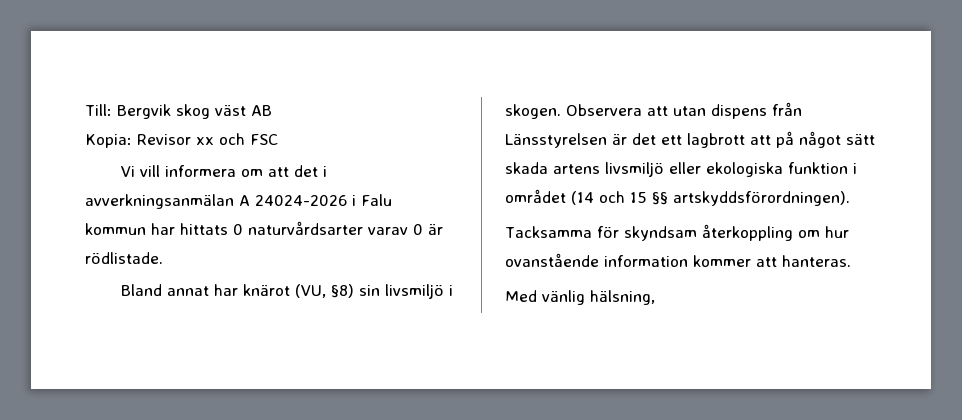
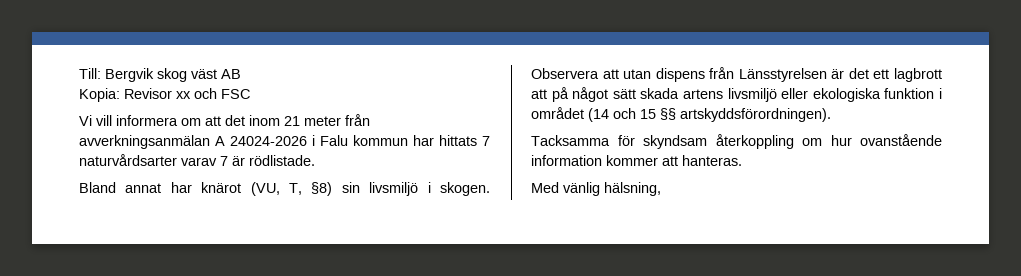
- Vi vill informera om att det i avverkningsanmälan A 24024-2026 i Falu kommun har hittats 0 naturvårdsarter varav 0 är rödlistade.
+ Vi vill informera om att det inom 21 meter från avverkningsanmälan A 24024-2026 i Falu kommun har hittats 7 naturvårdsarter varav 7 är rödlistade.
- Bland annat har knärot (VU, §8) sin livsmiljö i skogen.
+ Bland annat har knärot (VU, T, §8) sin livsmiljö i skogen.

